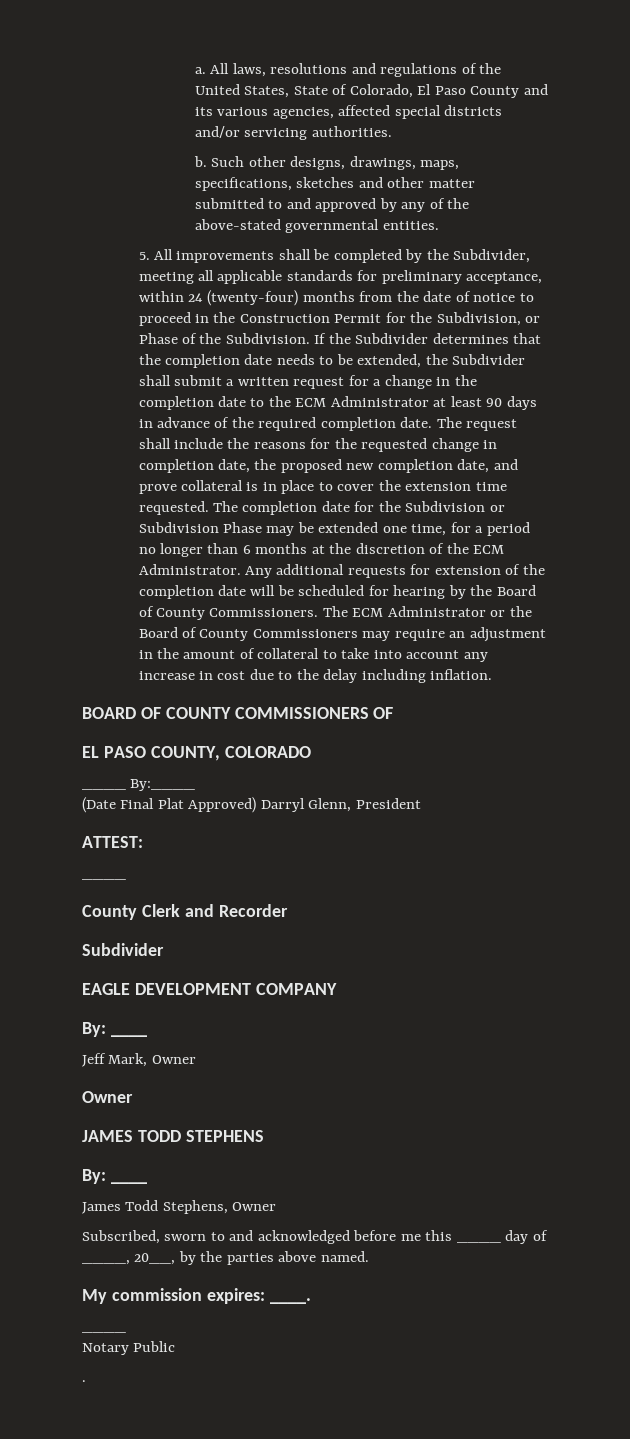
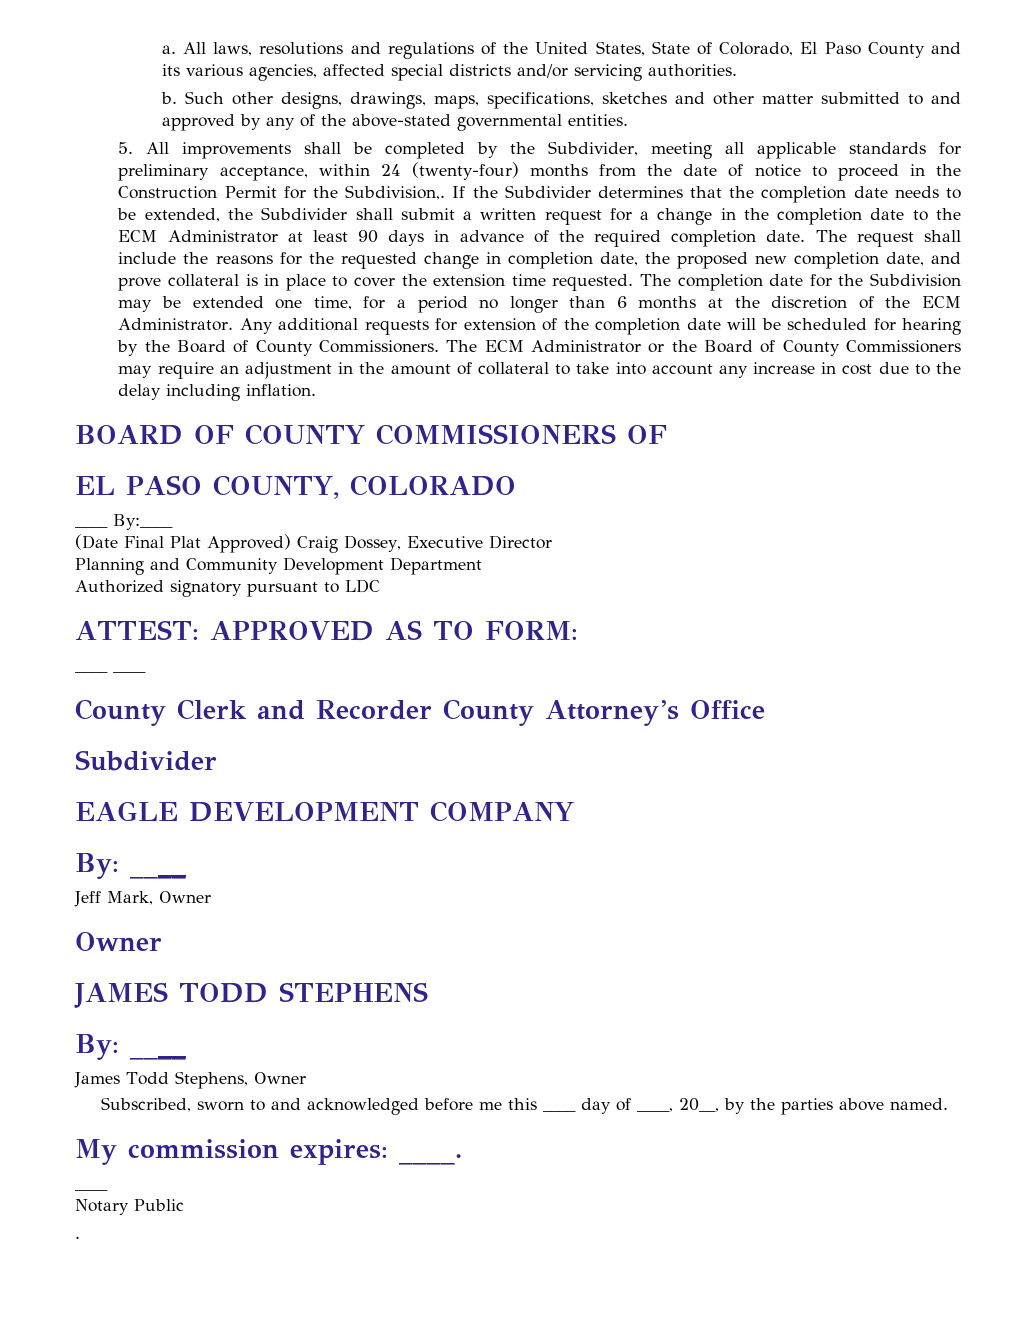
- 5. All improvements shall be completed by the Subdivider, meeting all applicable standards for preliminary acceptance, within 24 (twenty-four) months from the date of notice to proceed in the Construction Permit for the Subdivision, or Phase of the Subdivision.
+ 5. All improvements shall be completed by the Subdivider, meeting all applicable standards for preliminary acceptance, within 24 (twenty-four) months from the date of notice to proceed in the Construction Permit for the Subdivision,.
- The completion date for the Subdivision or Subdivision Phase may be extended one time, for a period no longer than 6 months at the discretion of the ECM Administrator.
+ The completion date for the Subdivision may be extended one time, for a period no longer than 6 months at the discretion of the ECM Administrator.
- (Date Final Plat Approved) Darryl Glenn, President
- ATTEST:
- ____
+ (Date Final Plat Approved) Craig Dossey, Executive Director
+ Planning and Community Development Department
+ Authorized signatory pursuant to LDC
+ ATTEST: APPROVED AS TO FORM:
+ ____ ____
- County Clerk and Recorder
+ County Clerk and Recorder County Attorney’s Office

